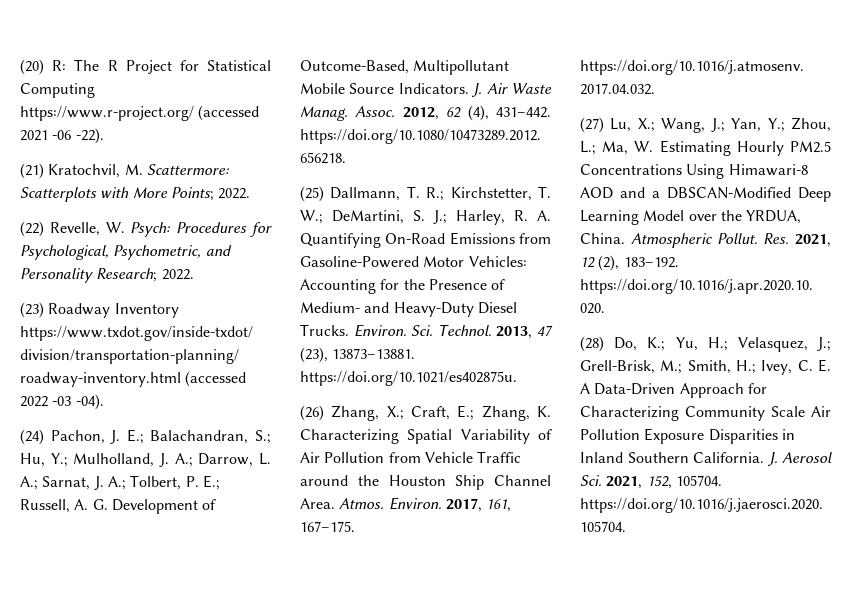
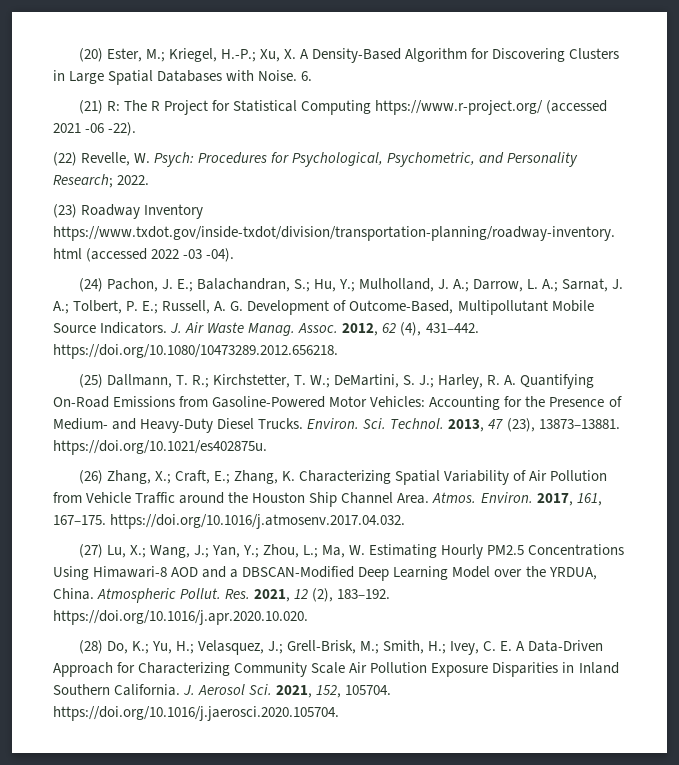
- (20) R: The R Project for Statistical Computing https://www.r-project.org/ (accessed 2021 -06 -22).
+ (20) Ester, M.; Kriegel, H.-P.; Xu, X. A Density-Based Algorithm for Discovering Clusters in Large Spatial Databases with Noise. 6.
+ (21) R: The R Project for Statistical Computing https://www.r-project.org/ (accessed 2021 -06 -22).
- (21) Kratochvil, M. Scattermore: Scatterplots with More Points; 2022.

